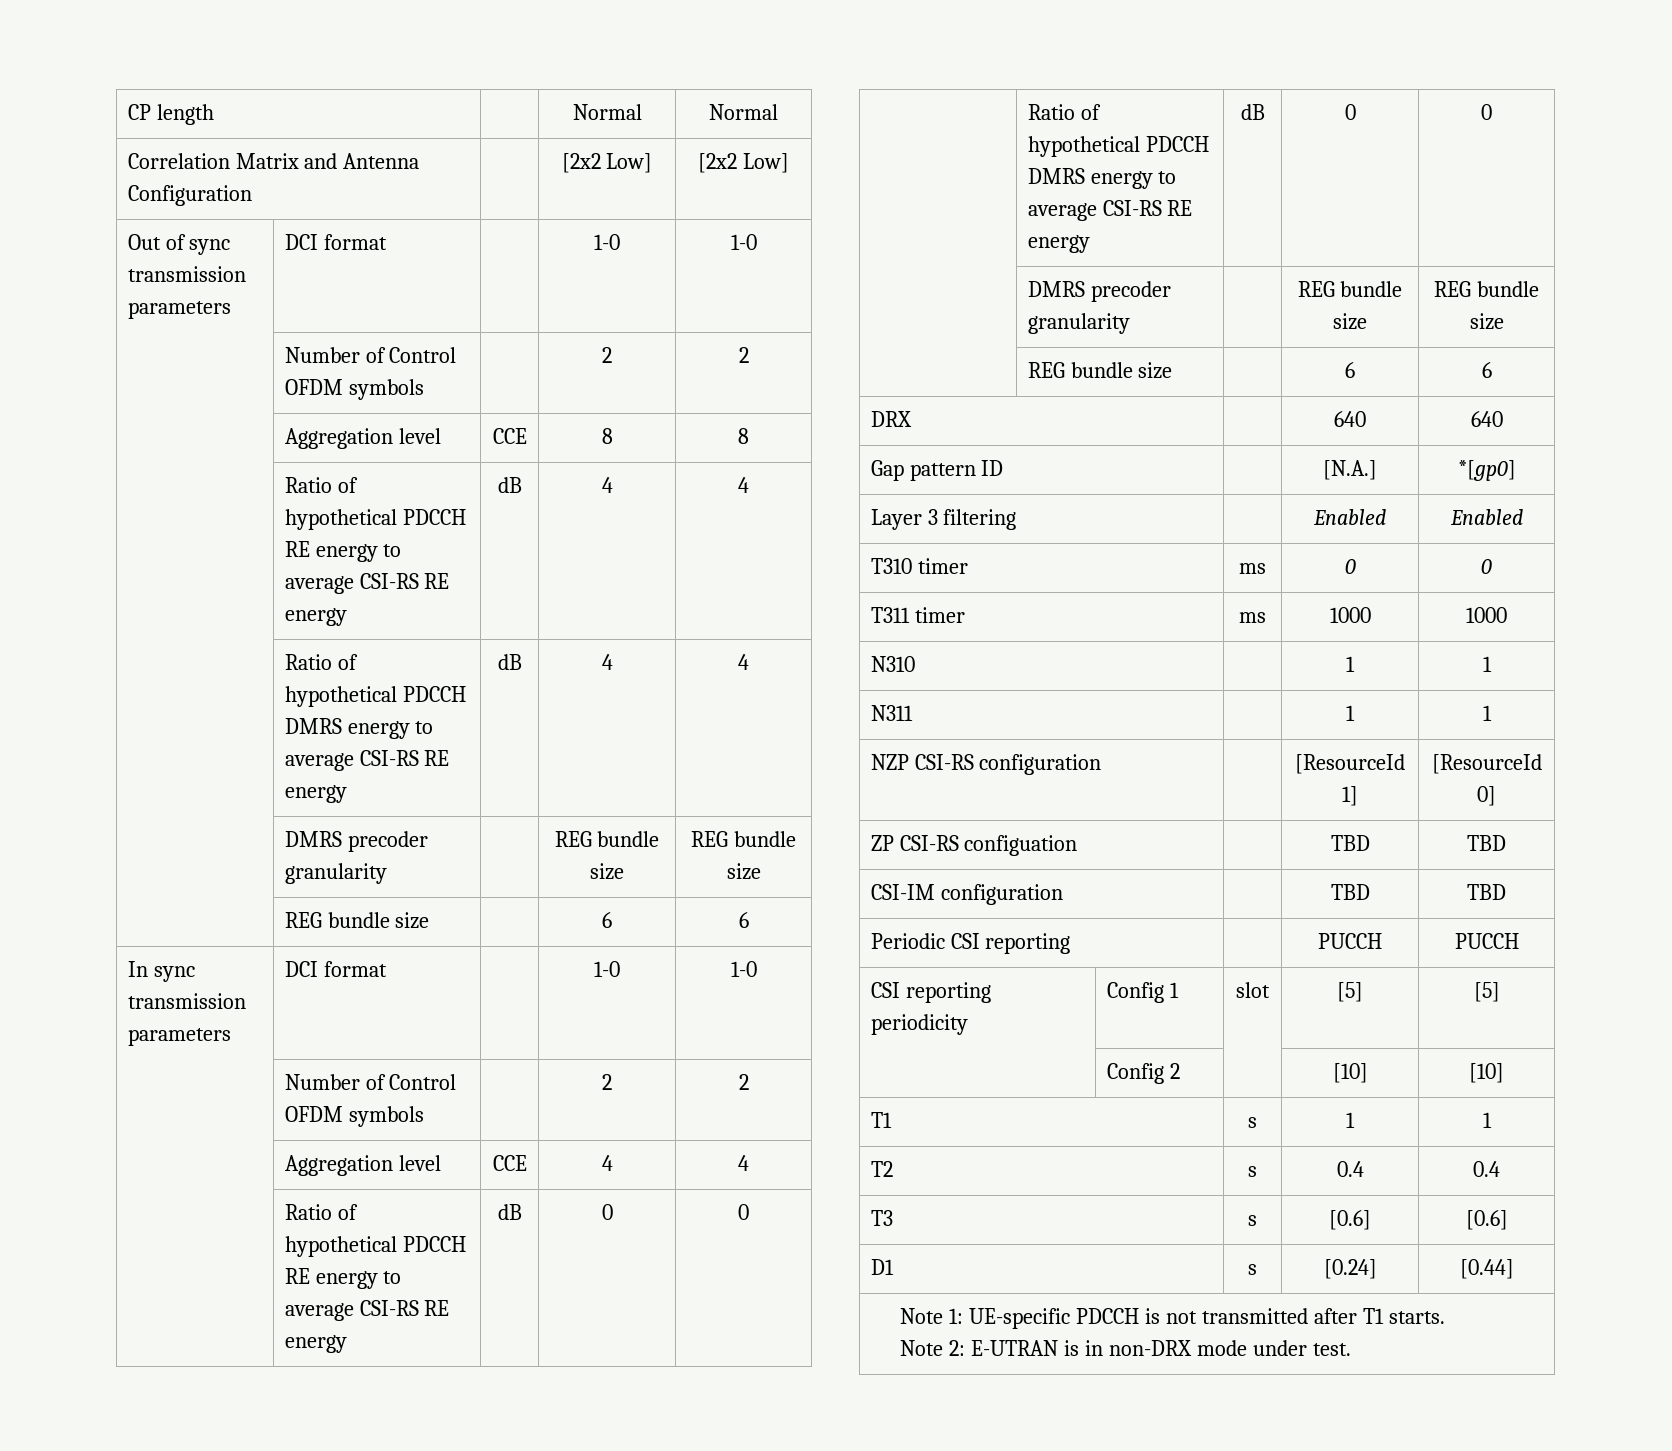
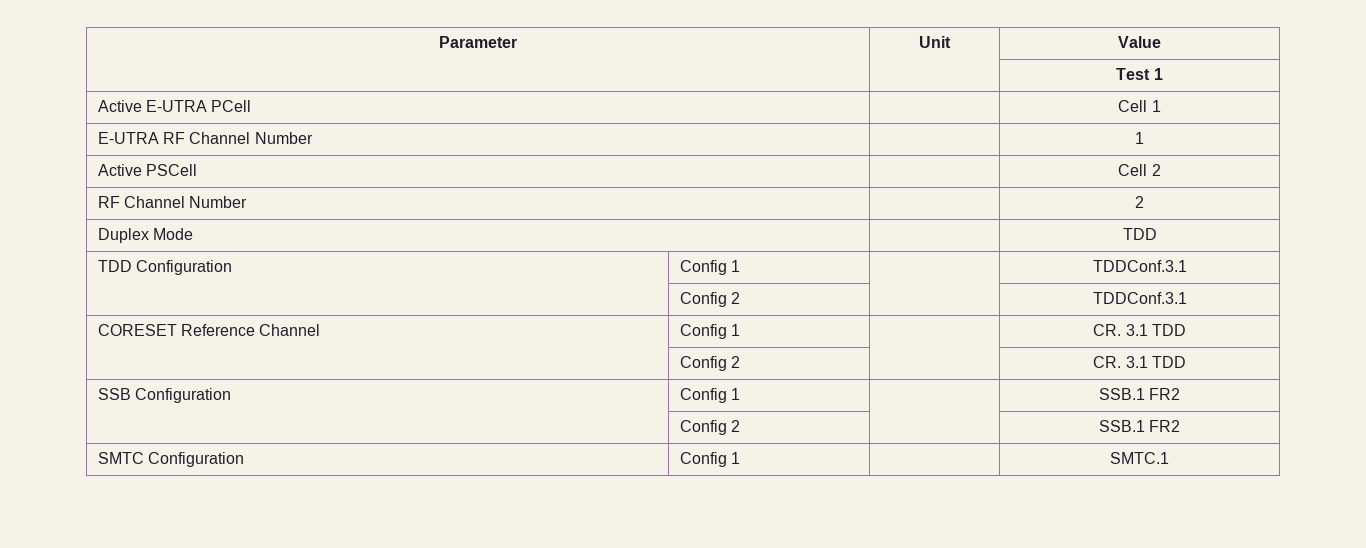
- CP length | | Normal | Normal
- Correlation Matrix and Antenna Configuration | | [2x2 Low] | [2x2 Low]
- Out of sync transmission parameters | DCI format | | 1-0 | 1-0
- | Number of Control OFDM symbols | | 2 | 2
- | Aggregation level | CCE | 8 | 8
- | Ratio of hypothetical PDCCH RE energy to average CSI-RS RE energy | dB | 4 | 4
- | Ratio of hypothetical PDCCH DMRS energy to average CSI-RS RE energy | dB | 4 | 4
- | DMRS precoder granularity | | REG bundle size | REG bundle size
- | REG bundle size | | 6 | 6
- In sync transmission parameters | DCI format | | 1-0 | 1-0
- | Number of Control OFDM symbols | | 2 | 2
- | Aggregation level | CCE | 4 | 4
- | Ratio of hypothetical PDCCH RE energy to average CSI-RS RE energy | dB | 0 | 0
- | Ratio of hypothetical PDCCH DMRS energy to average CSI-RS RE energy | dB | 0 | 0
- | DMRS precoder granularity | | REG bundle size | REG bundle size
- | REG bundle size | | 6 | 6
- DRX | | 640 | 640
- Gap pattern ID | | [N.A.] | *[gp0]
- Layer 3 filtering | | Enabled | Enabled
- T310 timer | ms | 0 | 0
- T311 timer | ms | 1000 | 1000
- N310 | | 1 | 1
- N311 | | 1 | 1
- NZP CSI-RS configuration | | [ResourceId 1] | [ResourceId 0]
- ZP CSI-RS configuation | | TBD | TBD
- CSI-IM configuration | | TBD | TBD
- Periodic CSI reporting | | PUCCH | PUCCH
- CSI reporting periodicity | Config 1 | slot | [5] | [5]
- | Config 2 | | [10] | [10]
- T1 | s | 1 | 1
- T2 | s | 0.4 | 0.4
- T3 | s | [0.6] | [0.6]
- D1 | s | [0.24] | [0.44]
- Note 1: UE-specific PDCCH is not transmitted after T1 starts.
- Note 2: E-UTRAN is in non-DRX mode under test.
+ Parameter | Unit | Value
+ | | Test 1
+ Active E-UTRA PCell | | Cell 1
+ E-UTRA RF Channel Number | | 1
+ Active PSCell | | Cell 2
+ RF Channel Number | | 2
+ Duplex Mode | | TDD
+ TDD Configuration | Config 1 | | TDDConf.3.1
+ | Config 2 | | TDDConf.3.1
+ CORESET Reference Channel | Config 1 | | CR. 3.1 TDD
+ | Config 2 | | CR. 3.1 TDD
+ SSB Configuration | Config 1 | | SSB.1 FR2
+ | Config 2 | | SSB.1 FR2
+ SMTC Configuration | Config 1 | | SMTC.1

